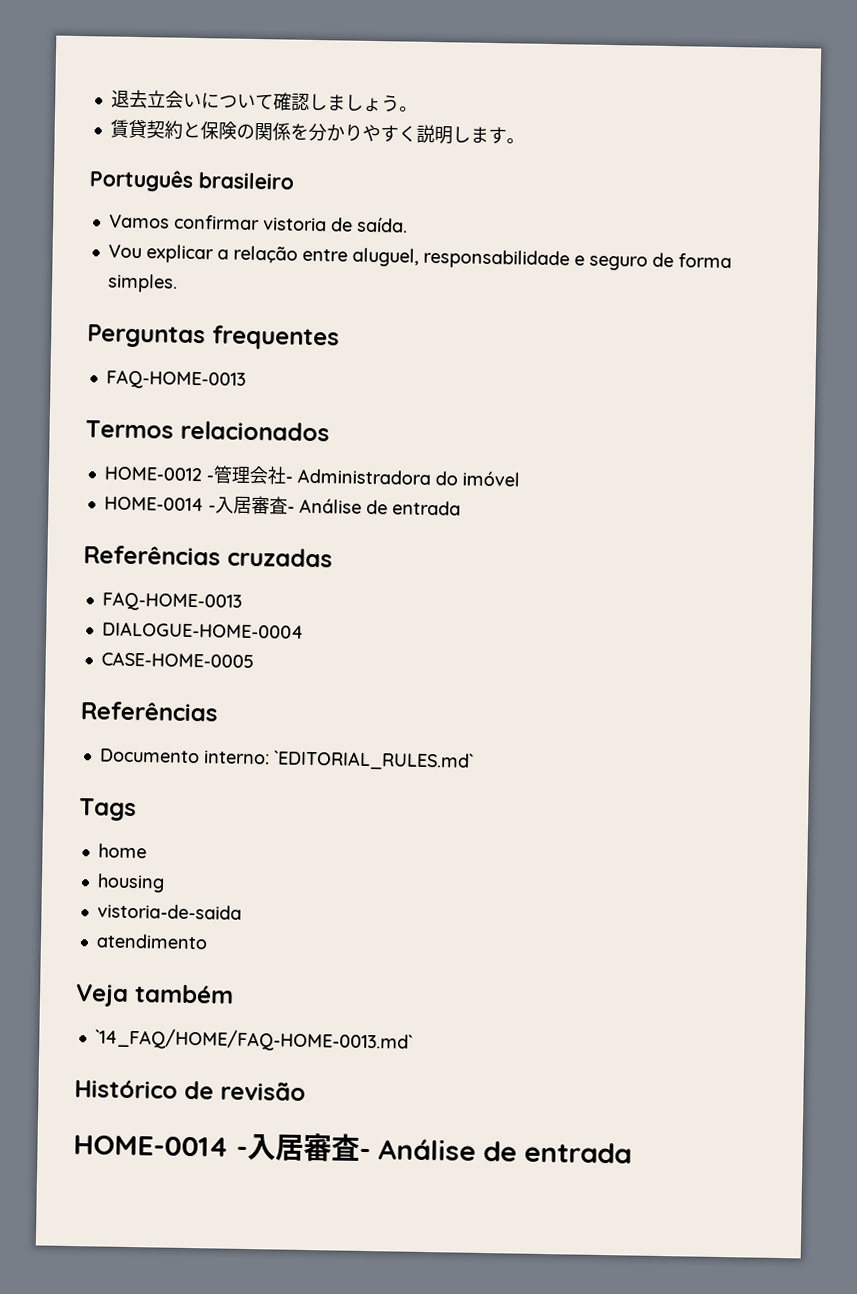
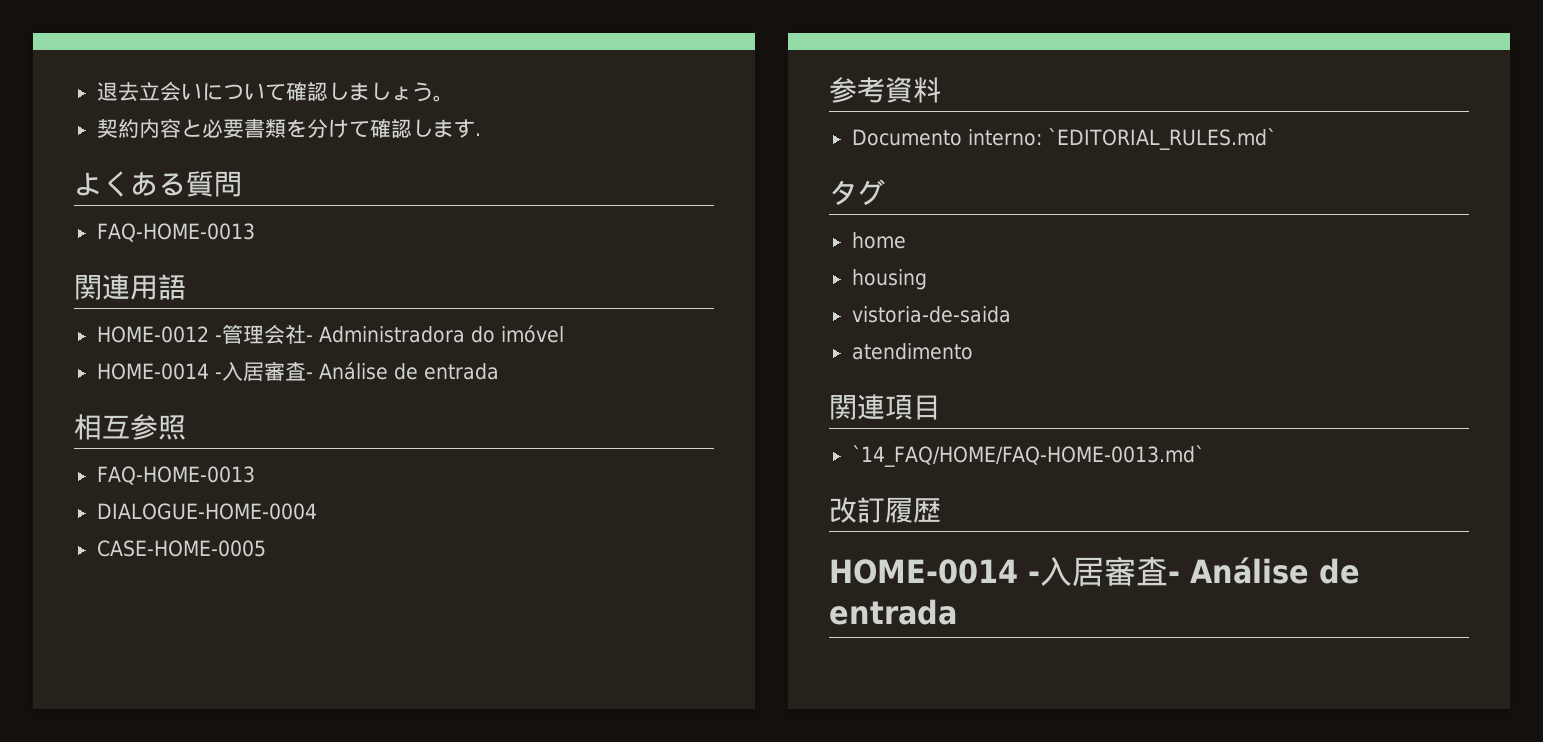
- 賃貸契約と保険の関係を分かりやすく説明します。
- Português brasileiro
- Vamos confirmar vistoria de saída.
- Vou explicar a relação entre aluguel, responsabilidade e seguro de forma simples.
- Perguntas frequentes
+ 契約内容と必要書類を分けて確認します.
+ よくある質問
  FAQ-HOME-0013
- Termos relacionados
+ 関連用語
- Referências cruzadas
+ 相互参照
  CASE-HOME-0005
- Referências
+ 参考資料
- Tags
+ タグ
- Veja também
+ 関連項目
- Histórico de revisão
+ 改訂履歴

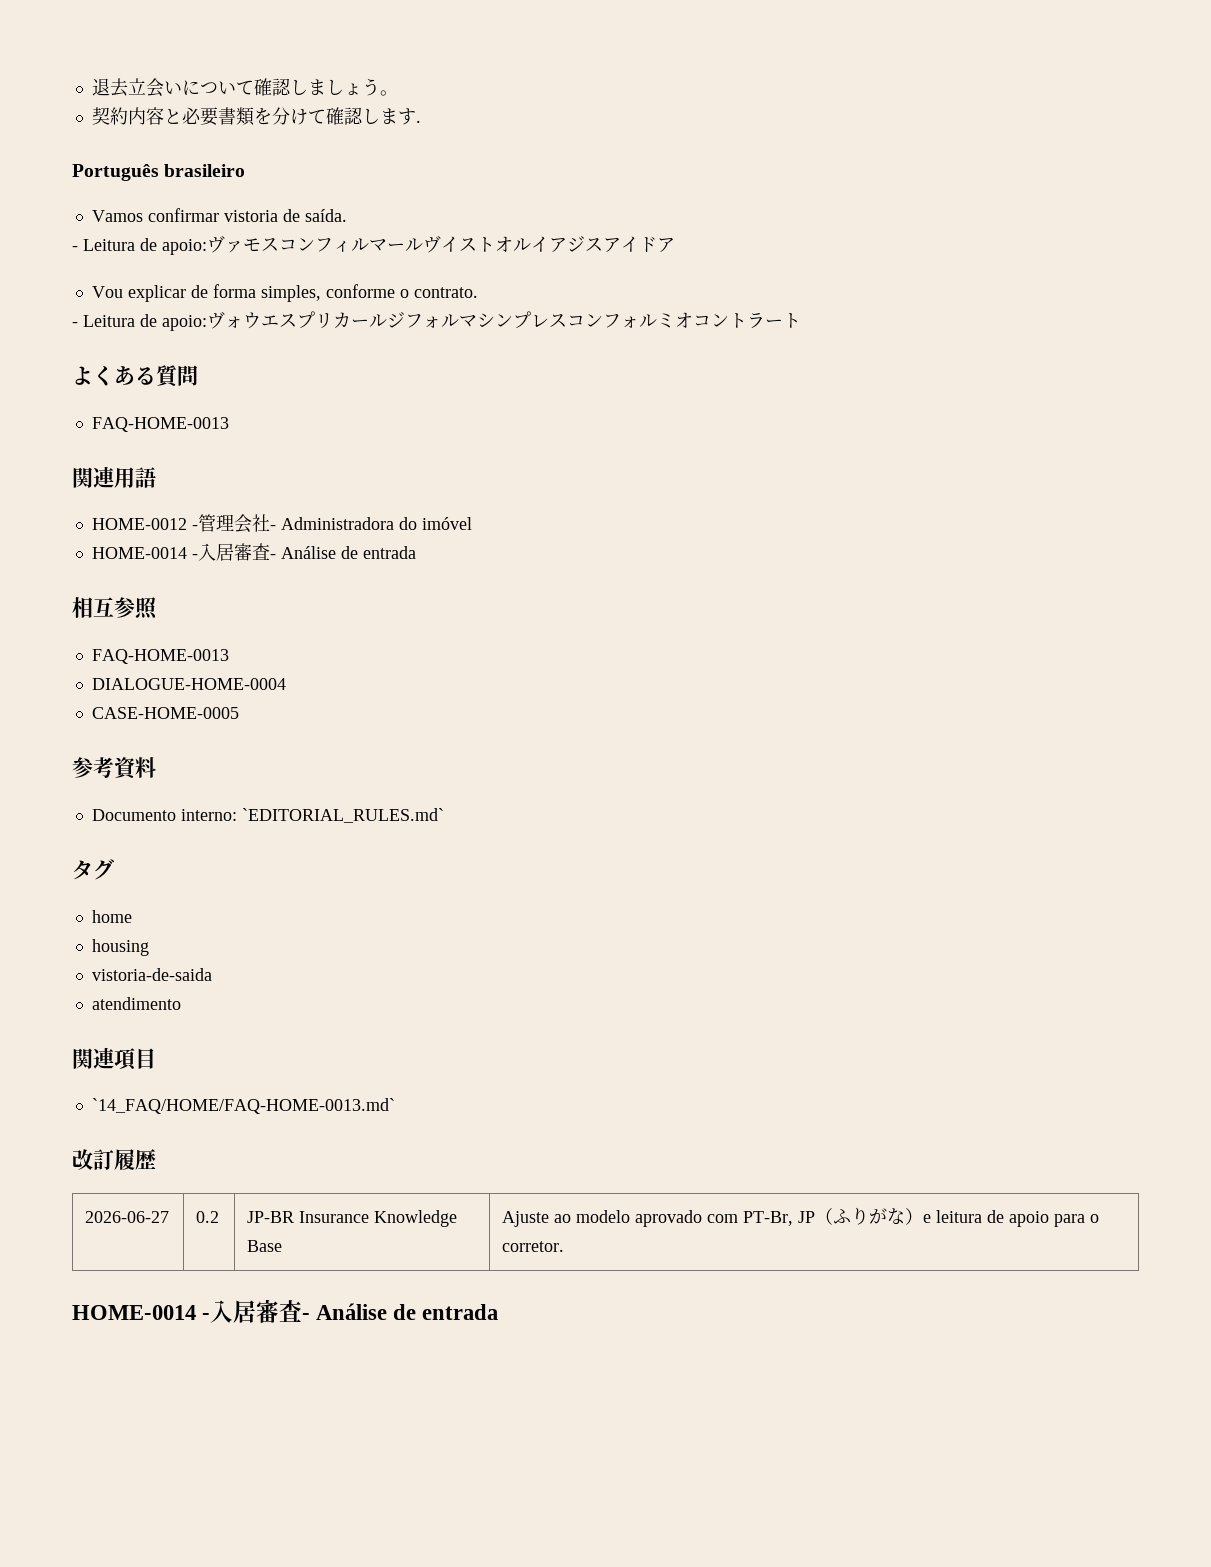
+ Português brasileiro
+ Vamos confirmar vistoria de saída.
+ - Leitura de apoio:ヴァモスコンフィルマールヴイストオルイアジスアイドア
+ Vou explicar de forma simples, conforme o contrato.
+ - Leitura de apoio:ヴォウエスプリカールジフォルマシンプレスコンフォルミオコントラート
+ 2026-06-27 | 0.2 | JP-BR Insurance Knowledge Base | Ajuste ao modelo aprovado com PT-Br, JP（ふりがな）e leitura de apoio para o corretor.

